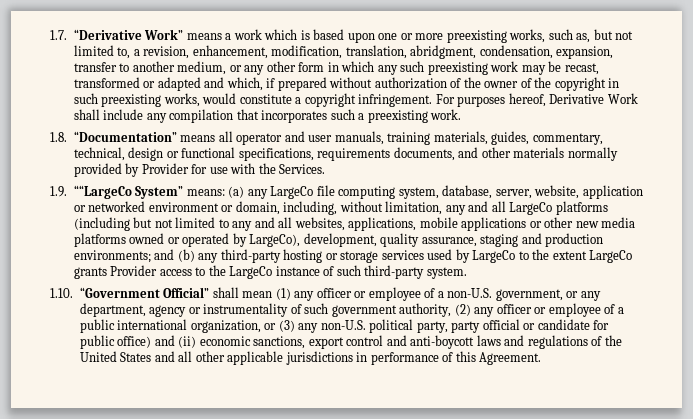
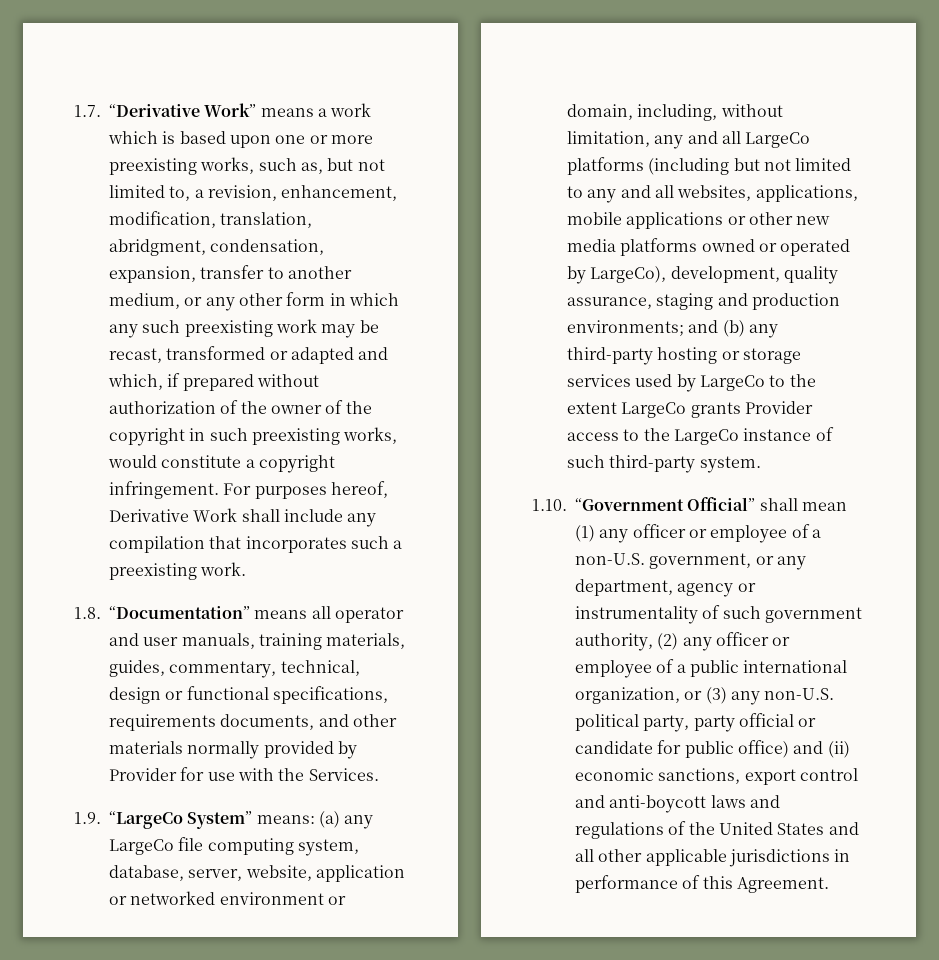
- 1.9. ““LargeCo System” means:
+ 1.9. “LargeCo System” means:

